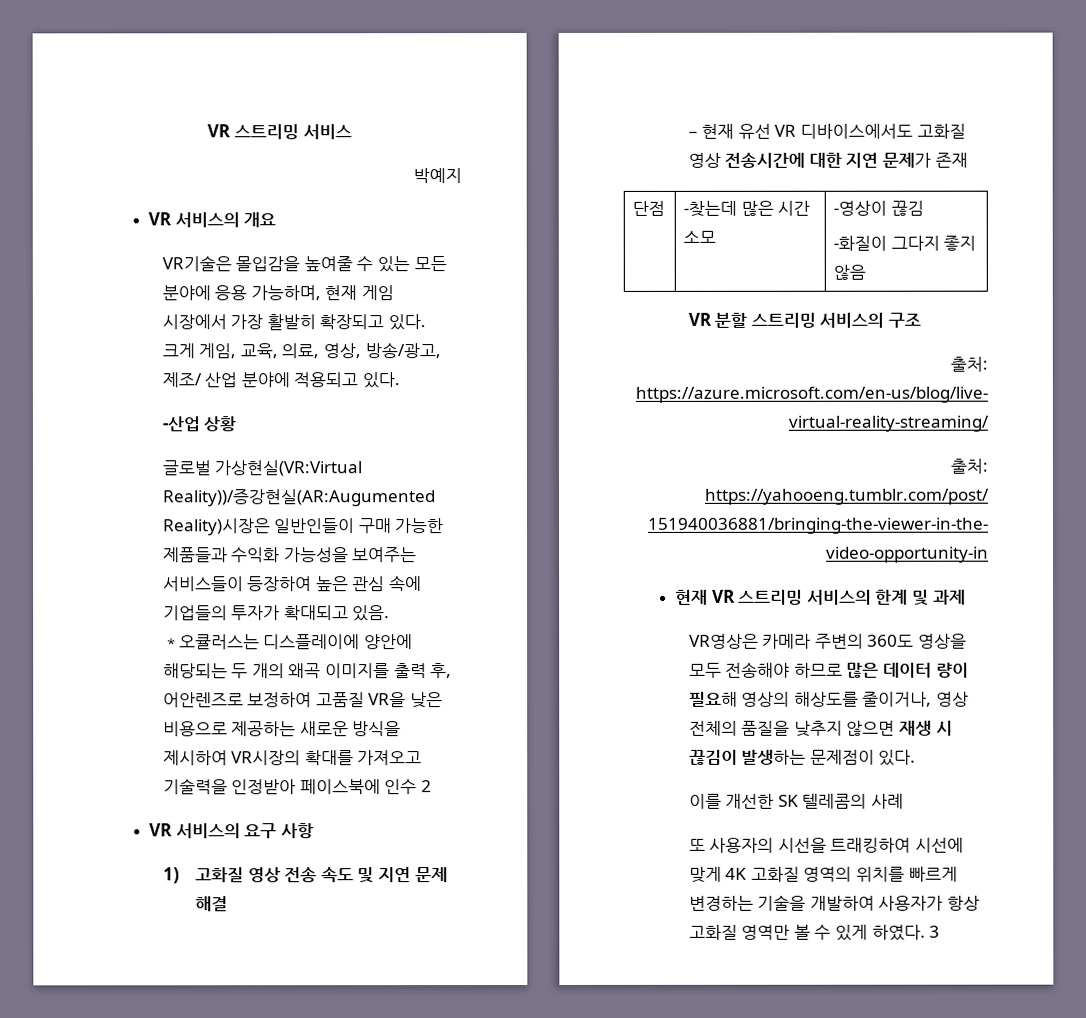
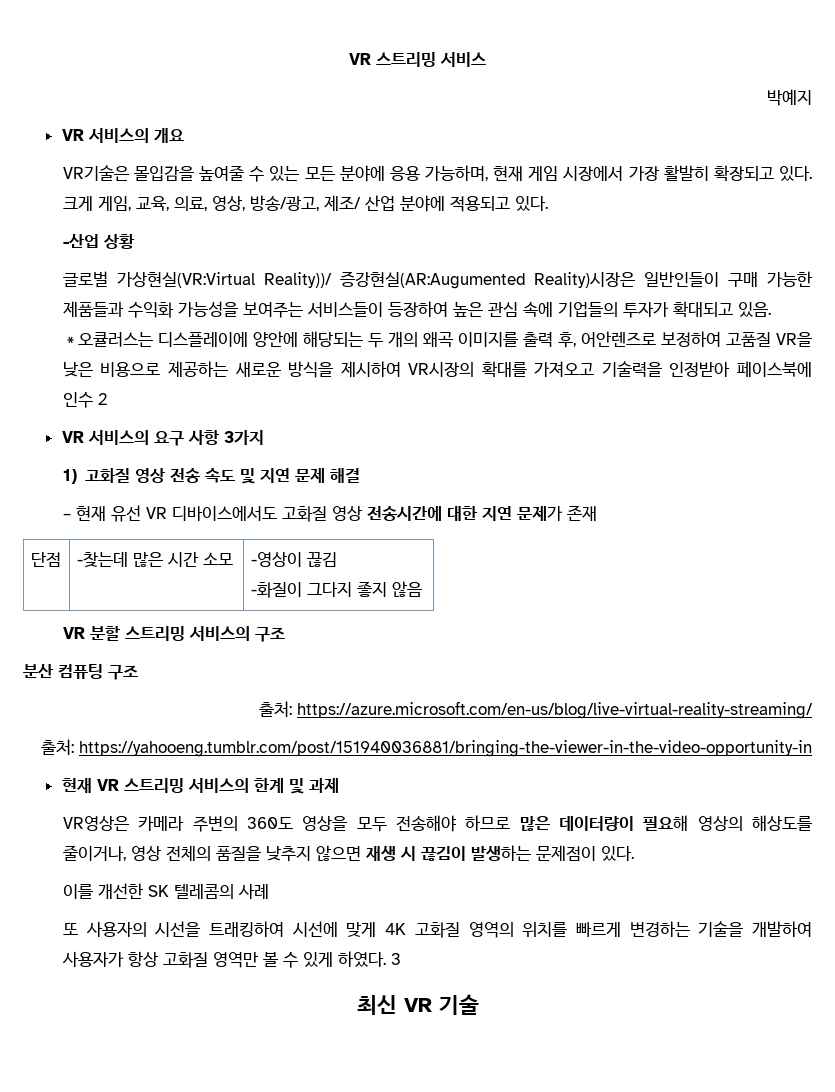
- 글로벌 가상현실(VR:Virtual Reality))/증강현실(AR:Augumented Reality)시장은 일반인들이 구매 가능한 제품들과 수익화 가능성을 보여주는 서비스들이 등장하여 높은 관심 속에 기업들의 투자가 확대되고 있음.
+ 글로벌 가상현실(VR:Virtual Reality))/ 증강현실(AR:Augumented Reality)시장은 일반인들이 구매 가능한 제품들과 수익화 가능성을 보여주는 서비스들이 등장하여 높은 관심 속에 기업들의 투자가 확대되고 있음.
- VR 서비스의 요구 사항
+ VR 서비스의 요구 사항 3가지
+ 분산 컴퓨팅 구조
- VR영상은 카메라 주변의 360도 영상을 모두 전송해야 하므로 많은 데이터 량이 필요해 영상의 해상도를 줄이거나, 영상 전체의 품질을 낮추지 않으면 재생 시 끊김이 발생하는 문제점이 있다.
+ VR영상은 카메라 주변의 360도 영상을 모두 전송해야 하므로 많은 데이터량이 필요해 영상의 해상도를 줄이거나, 영상 전체의 품질을 낮추지 않으면 재생 시 끊김이 발생하는 문제점이 있다.
+ 최신 VR 기술

